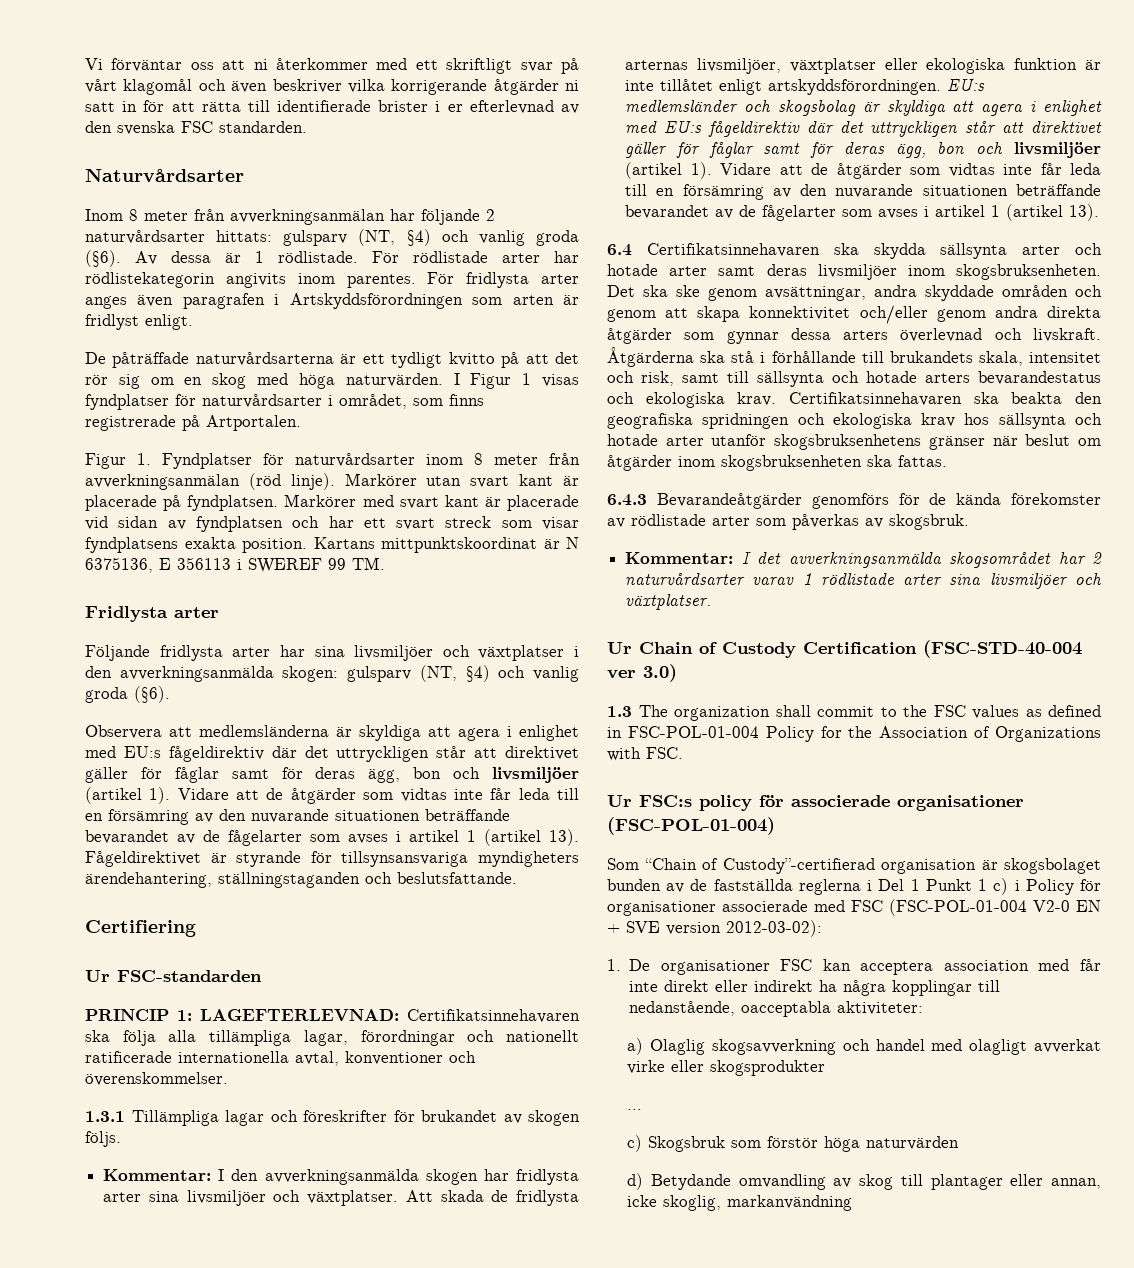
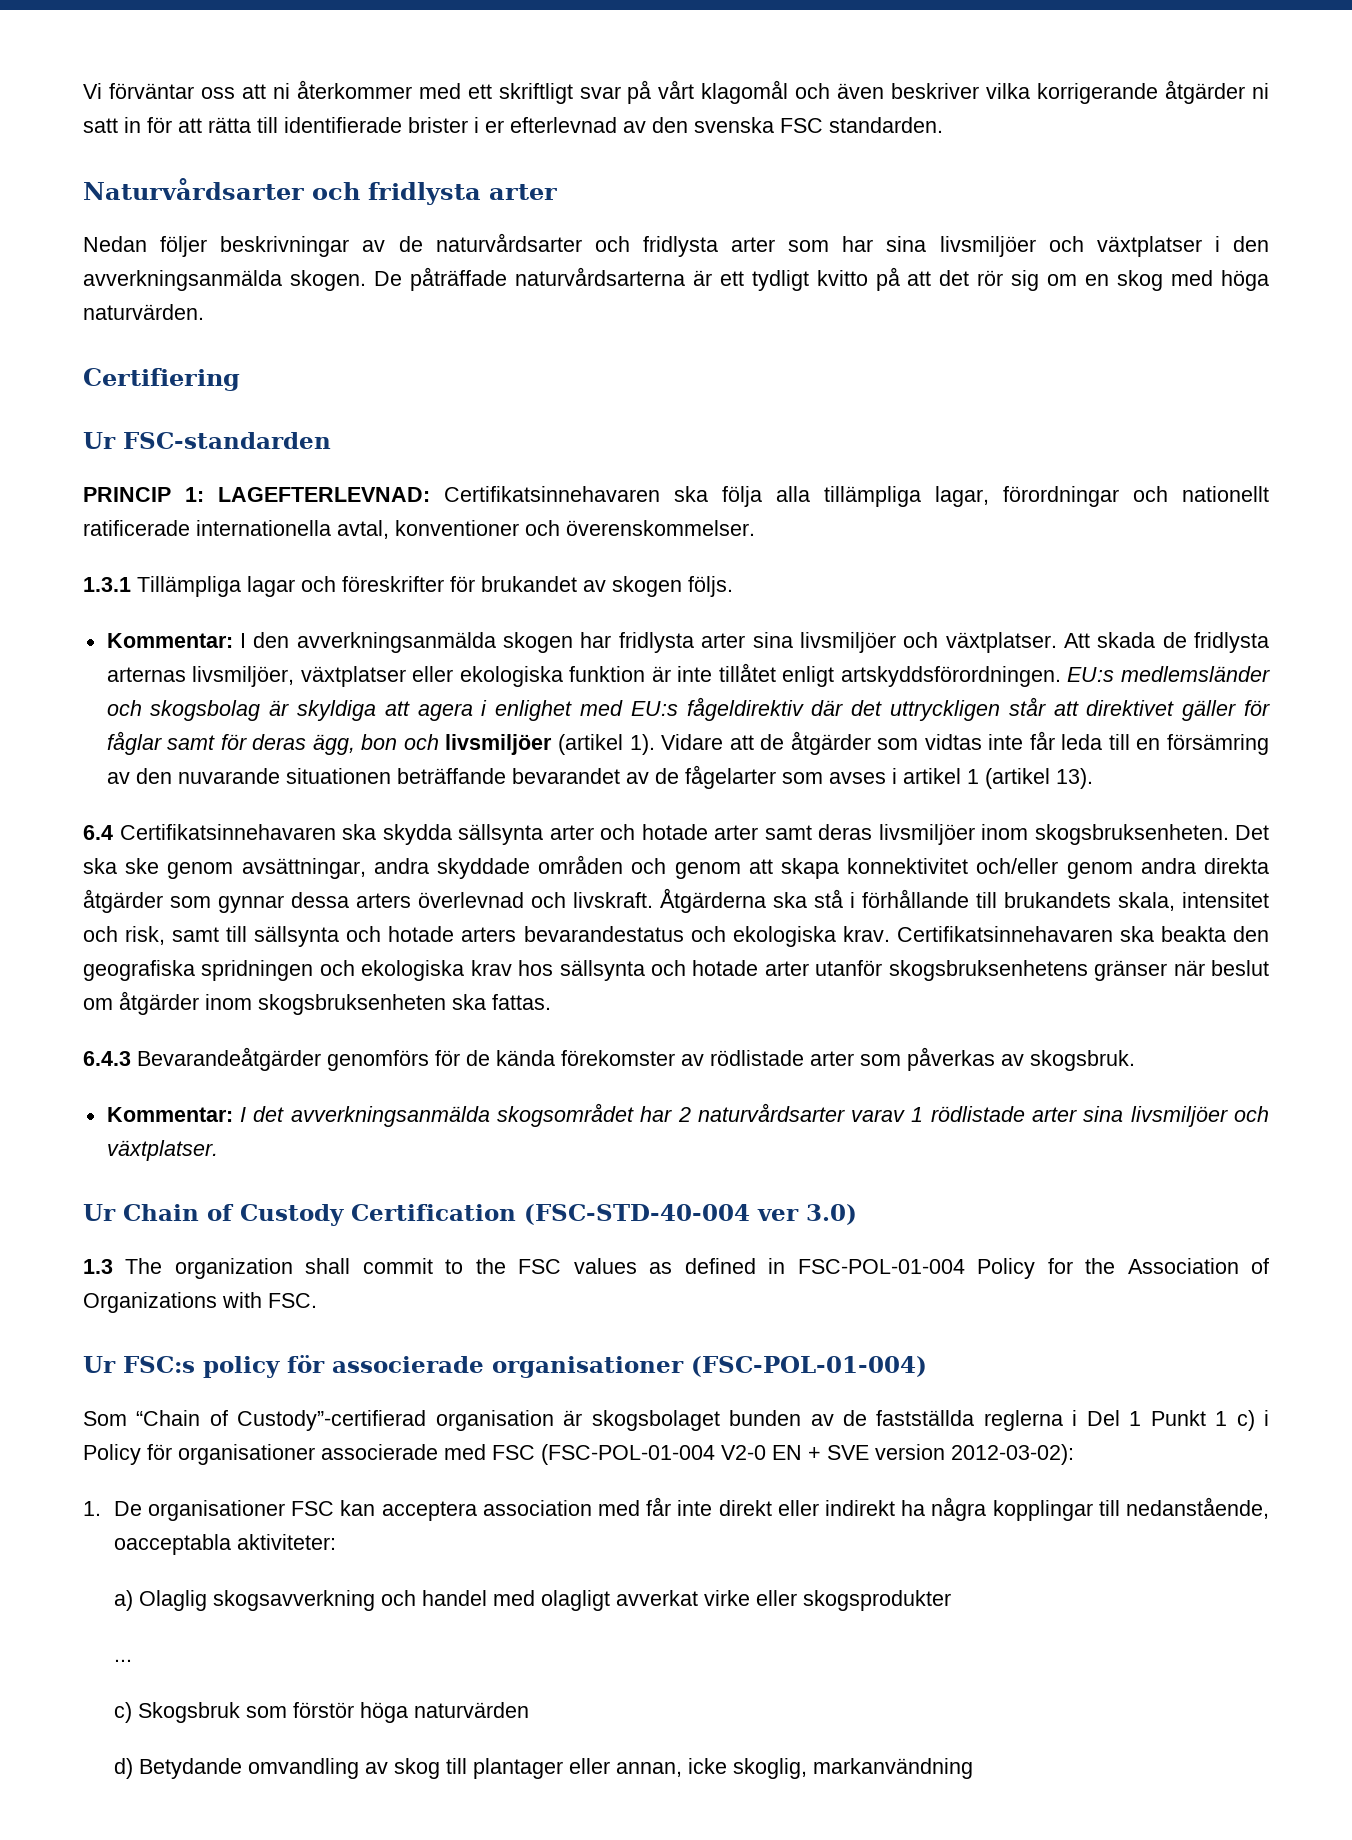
- Naturvårdsarter
- Inom 8 meter från avverkningsanmälan har följande 2 naturvårdsarter hittats: gulsparv (NT, §4) och vanlig groda (§6). Av dessa är 1 rödlistade. För rödlistade arter har rödlistekategorin angivits inom parentes. För fridlysta arter anges även paragrafen i Artskyddsförordningen som arten är fridlyst enligt.
- De påträffade naturvårdsarterna är ett tydligt kvitto på att det rör sig om en skog med höga naturvärden. I Figur 1 visas fyndplatser för naturvårdsarter i området, som finns registrerade på Artportalen.
- Figur 1. Fyndplatser för naturvårdsarter inom 8 meter från avverkningsanmälan (röd linje). Markörer utan svart kant är placerade på fyndplatsen. Markörer med svart kant är placerade vid sidan av fyndplatsen och har ett svart streck som visar fyndplatsens exakta position. Kartans mittpunktskoordinat är N 6375136, E 356113 i SWEREF 99 TM.
- Fridlysta arter
- Följande fridlysta arter har sina livsmiljöer och växtplatser i den avverkningsanmälda skogen: gulsparv (NT, §4) och vanlig groda (§6).
- Observera att medlemsländerna är skyldiga att agera i enlighet med EU:s fågeldirektiv där det uttryckligen står att direktivet gäller för fåglar samt för deras ägg, bon och livsmiljöer (artikel 1). Vidare att de åtgärder som vidtas inte får leda till en försämring av den nuvarande situationen beträffande bevarandet av de fågelarter som avses i artikel 1 (artikel 13). Fågeldirektivet är styrande för tillsynsansvariga myndigheters ärendehantering, ställningstaganden och beslutsfattande.
+ Naturvårdsarter och fridlysta arter
+ Nedan följer beskrivningar av de naturvårdsarter och fridlysta arter som har sina livsmiljöer och växtplatser i den avverkningsanmälda skogen. De påträffade naturvårdsarterna är ett tydligt kvitto på att det rör sig om en skog med höga naturvärden.

